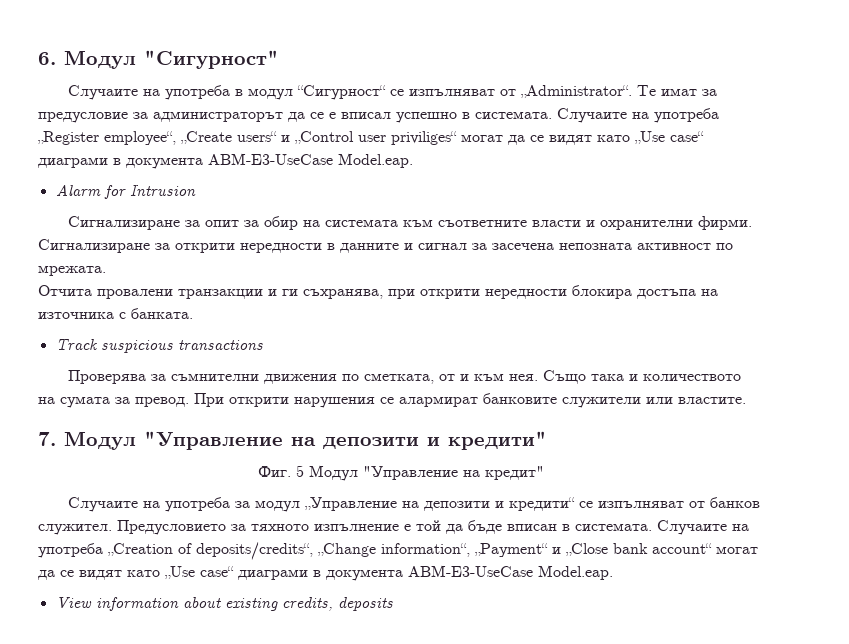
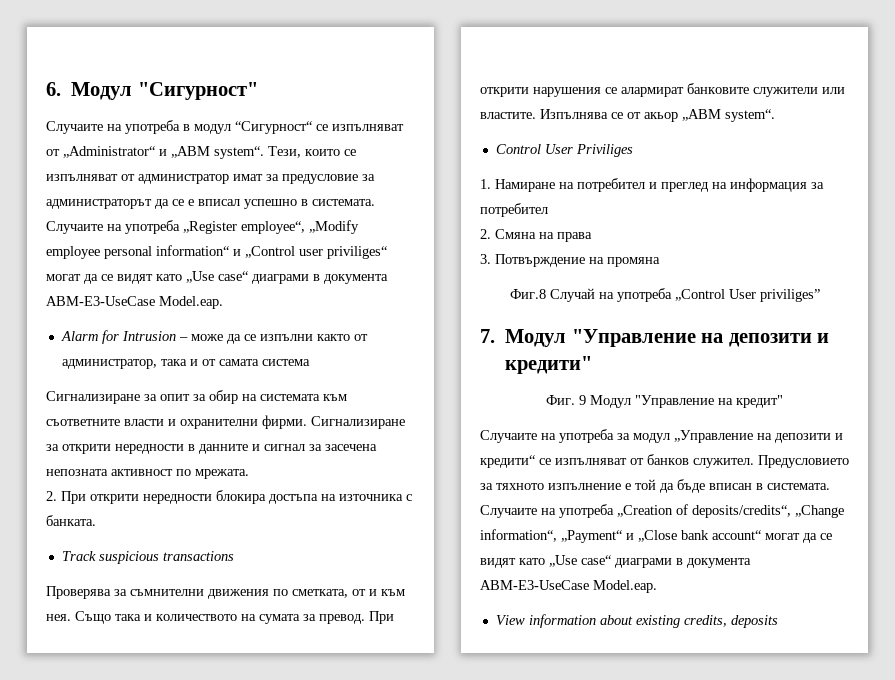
- Случаите на употреба в модул “Сигурност“ се изпълняват от „Administrator“. Те имат за предусловие за администраторът да се е вписал успешно в системата.
+ Случаите на употреба в модул “Сигурност“ се изпълняват от „Administrator“ и „ABM system“. Тези, които се изпълняват от администратор имат за предусловие за администраторът да се е вписал успешно в системата.
- Случаите на употреба „Register employee“, „Create users“ и „Control user priviliges“ могат да се видят като „Use case“ диаграми в документа ABM-E3-UseCase Model.eap.
+ Случаите на употреба „Register employee“, „Modify employee personal information“ и „Control user priviliges“ могат да се видят като „Use case“ диаграми в документа ABM-E3-UseCase Model.eap.
- Alarm for Intrusion
+ Alarm for Intrusion – може да се изпълни както от администратор, така и от самата система
- Отчита провалени транзакции и ги съхранява, при открити нередности блокира достъпа на източника с банката.
+ 2. При открити нередности блокира достъпа на източника с банката.
+ Изпълнява се от акьор „ABM system“.
+ Control User Priviliges
+ 1. Намиране на потребител и преглед на информация за потребител
+ 2. Смяна на права
+ 3. Потвърждение на промяна
+ Фиг.8 Случай на употреба „Control User priviliges”
- Фиг. 5 Модул "Управление на кредит"
+ Фиг. 9 Модул "Управление на кредит"

